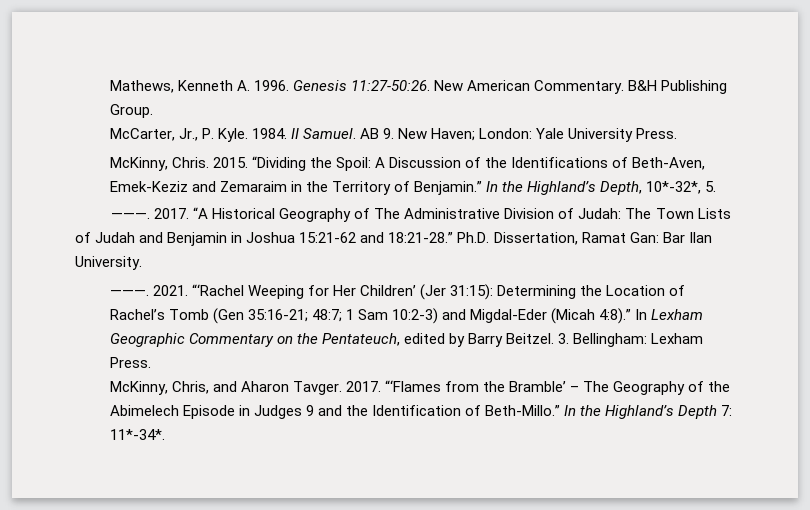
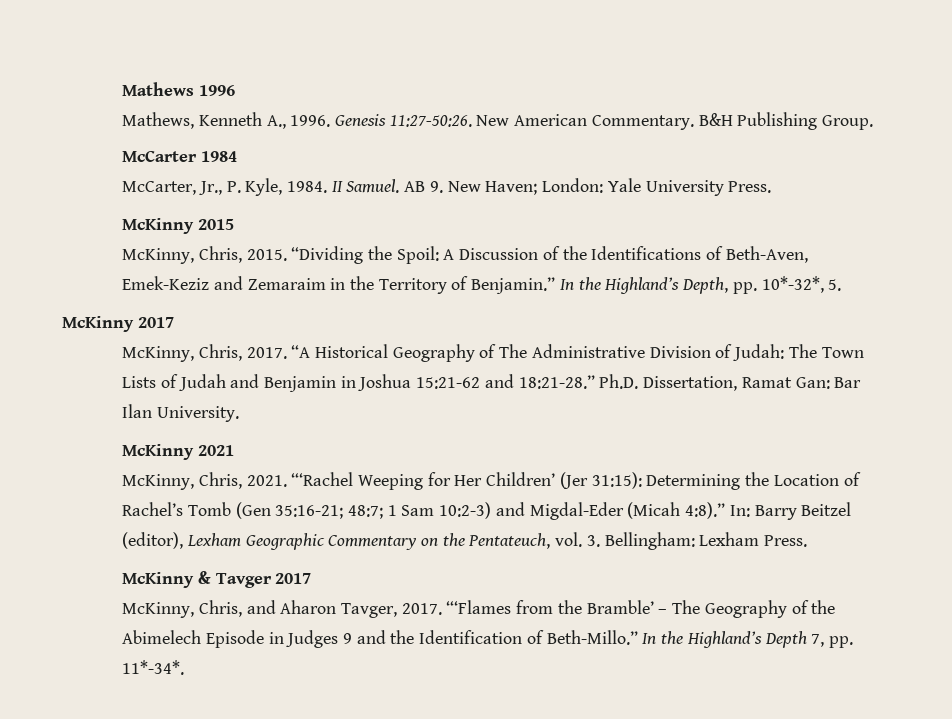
+ Mathews 1996
- Mathews, Kenneth A. 1996.
+ Mathews, Kenneth A., 1996.
+ McCarter 1984
- McCarter, Jr., P. Kyle. 1984.
+ McCarter, Jr., P. Kyle, 1984.
- McKinny, Chris. 2015.
+ McKinny 2015
+ McKinny, Chris, 2015.
- In the Highland’s Depth, 10*-32*, 5.
+ In the Highland’s Depth, pp. 10*-32*, 5.
- ———. 2017.
+ McKinny 2017
+ McKinny, Chris, 2017.
- ———. 2021.
+ McKinny 2021
+ McKinny, Chris, 2021.
- In Lexham Geographic Commentary on the Pentateuch, edited by Barry Beitzel. 3. Bellingham: Lexham Press.
+ In: Barry Beitzel (editor), Lexham Geographic Commentary on the Pentateuch, vol. 3. Bellingham: Lexham Press.
+ McKinny & Tavger 2017
- McKinny, Chris, and Aharon Tavger. 2017.
+ McKinny, Chris, and Aharon Tavger, 2017.
- In the Highland’s Depth 7: 11*-34*.
+ In the Highland’s Depth 7, pp. 11*-34*.

